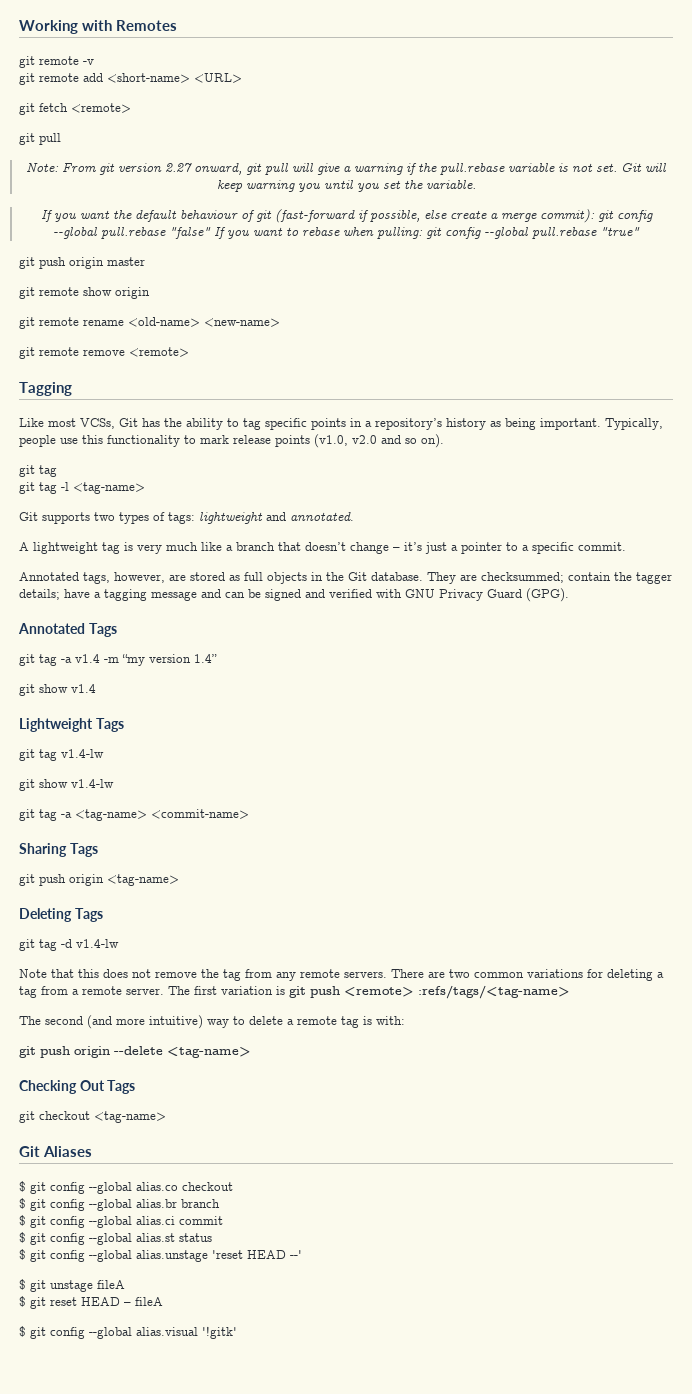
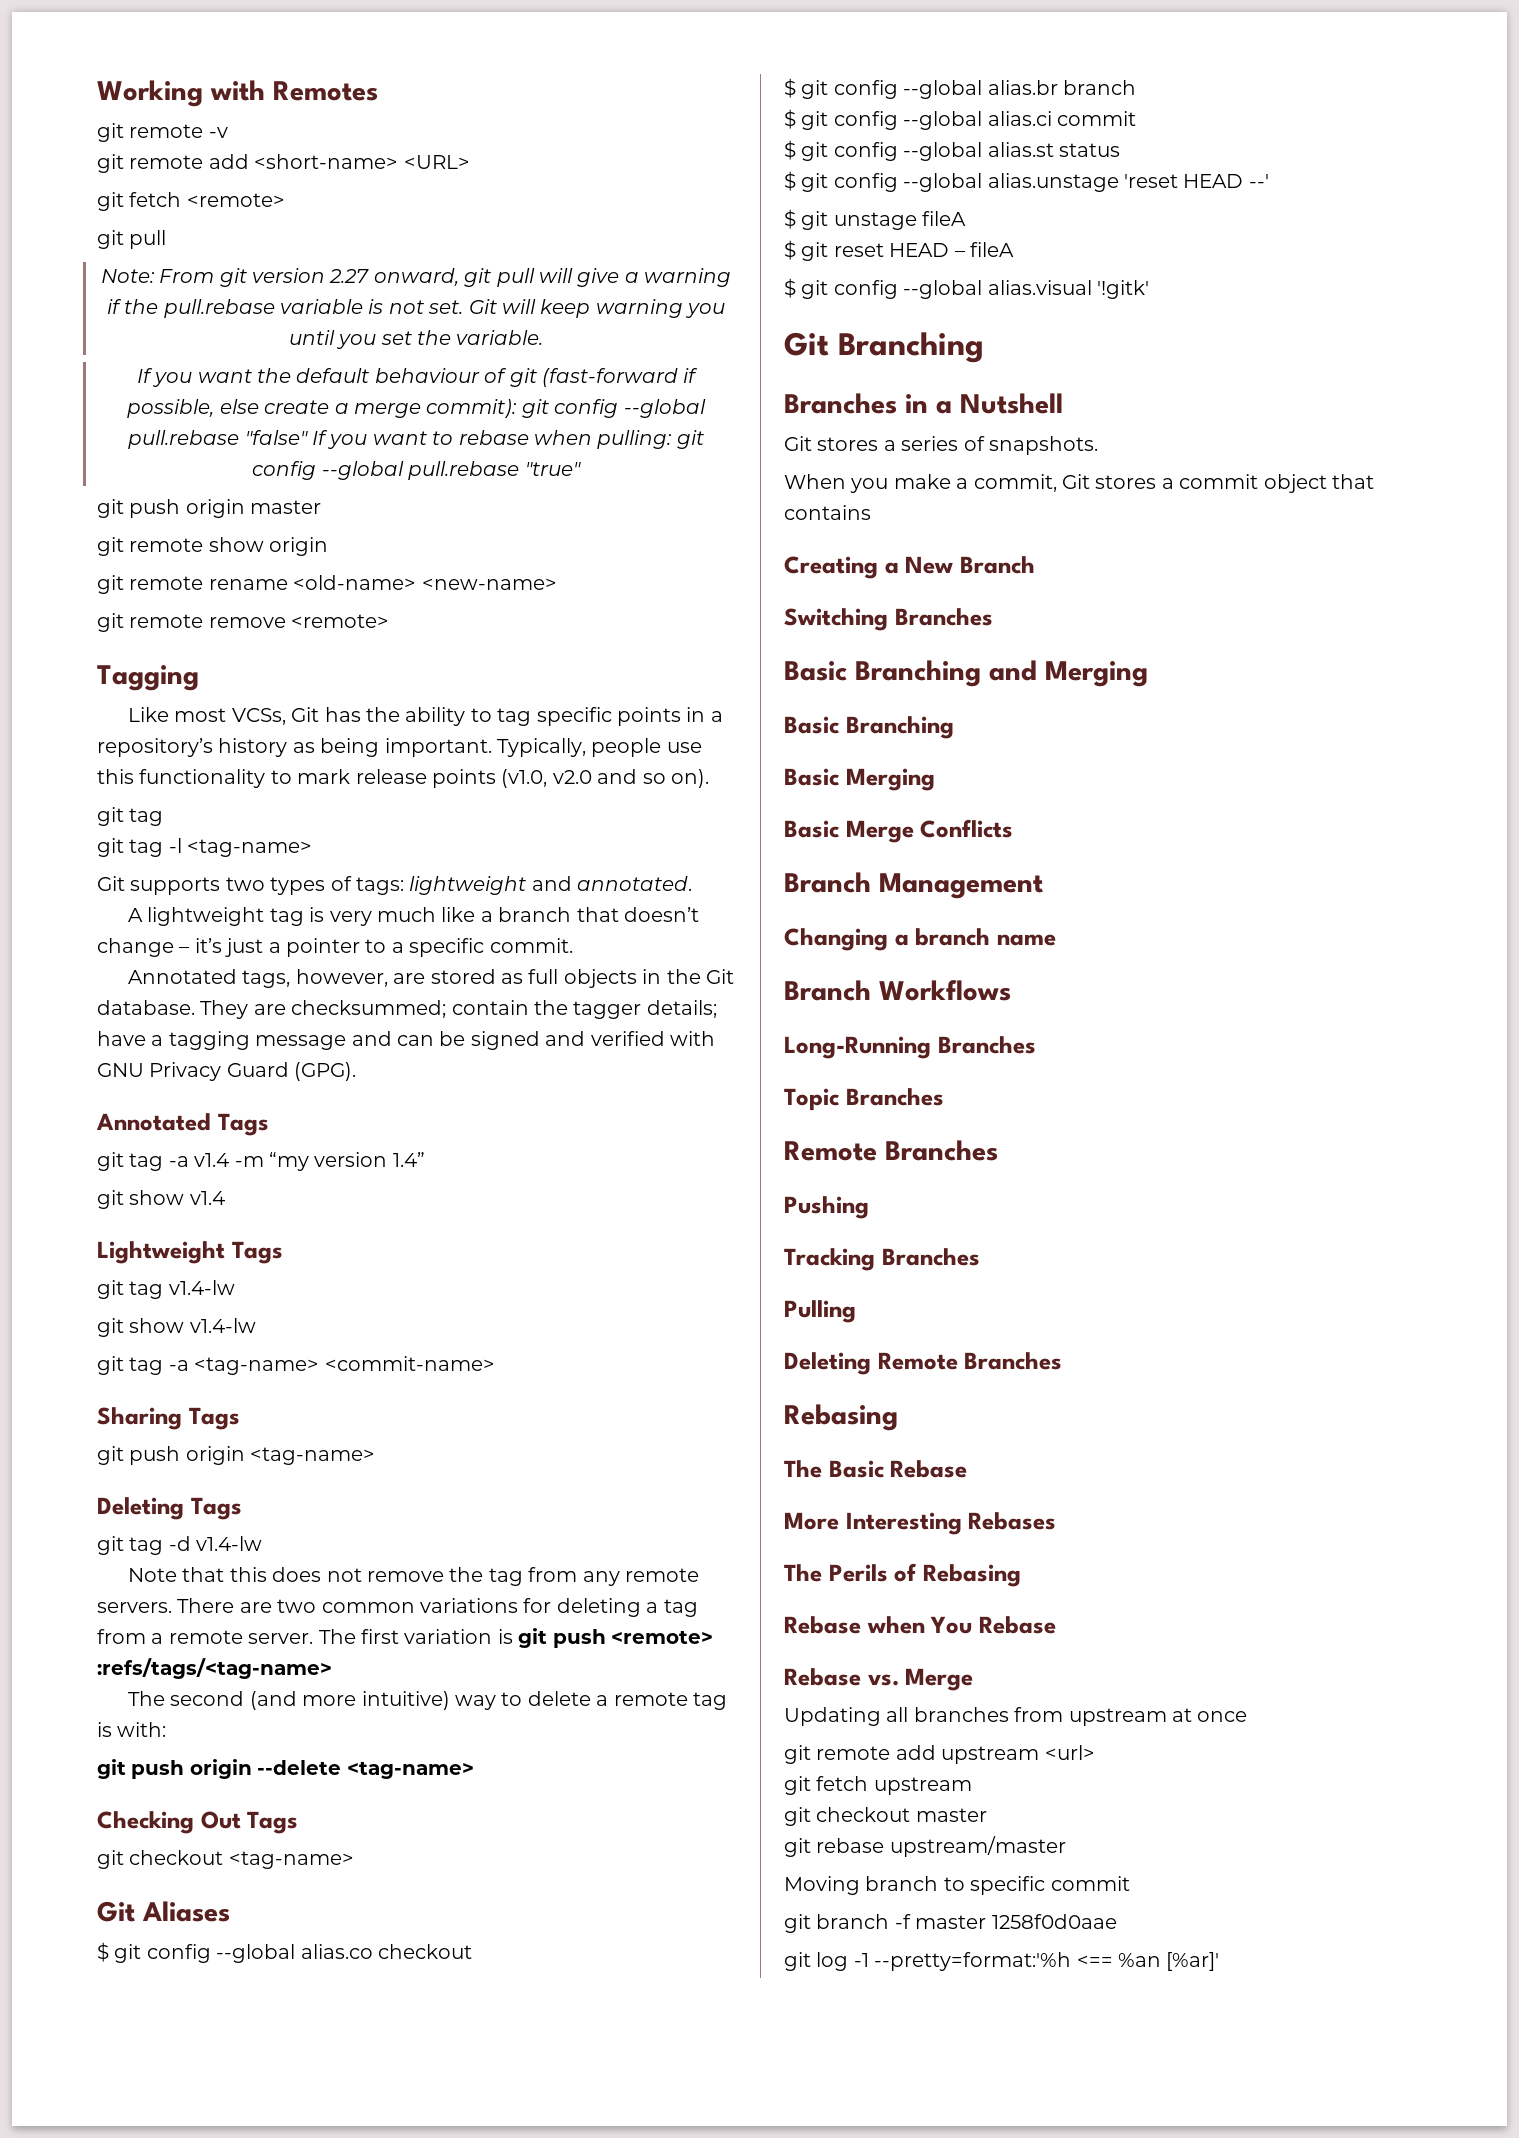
+ Git Branching
+ Branches in a Nutshell
+ Git stores a series of snapshots.
+ When you make a commit, Git stores a commit object that contains
+ Creating a New Branch
+ Switching Branches
+ Basic Branching and Merging
+ Basic Branching
+ Basic Merging
+ Basic Merge Conflicts
+ Branch Management
+ Changing a branch name
+ Branch Workflows
+ Long-Running Branches
+ Topic Branches
+ Remote Branches
+ Pushing
+ Tracking Branches
+ Pulling
+ Deleting Remote Branches
+ Rebasing
+ The Basic Rebase
+ More Interesting Rebases
+ The Perils of Rebasing
+ Rebase when You Rebase
+ Rebase vs. Merge
+ Updating all branches from upstream at once
+ git remote add upstream <url>
+ git fetch upstream
+ git checkout master
+ git rebase upstream/master
+ Moving branch to specific commit
+ git branch -f master 1258f0d0aae
+ git log -1 --pretty=format:'%h <== %an [%ar]'

